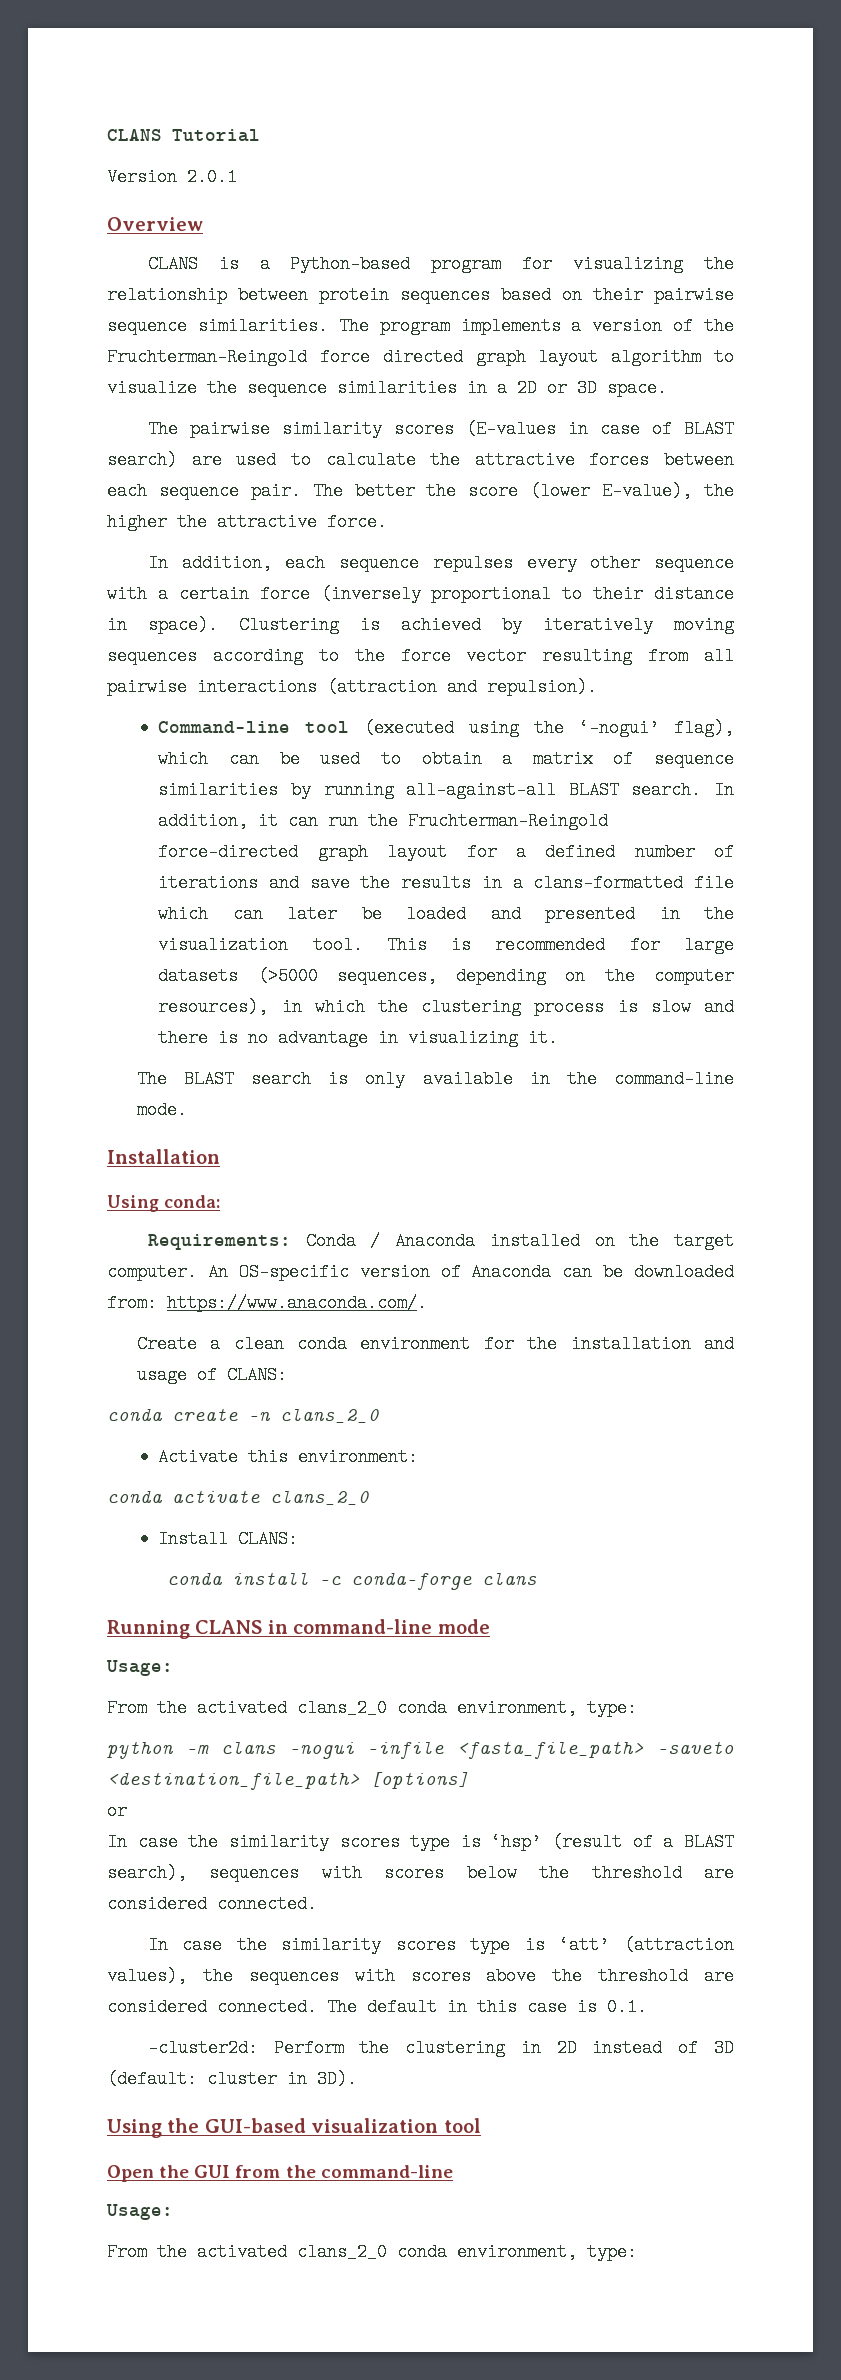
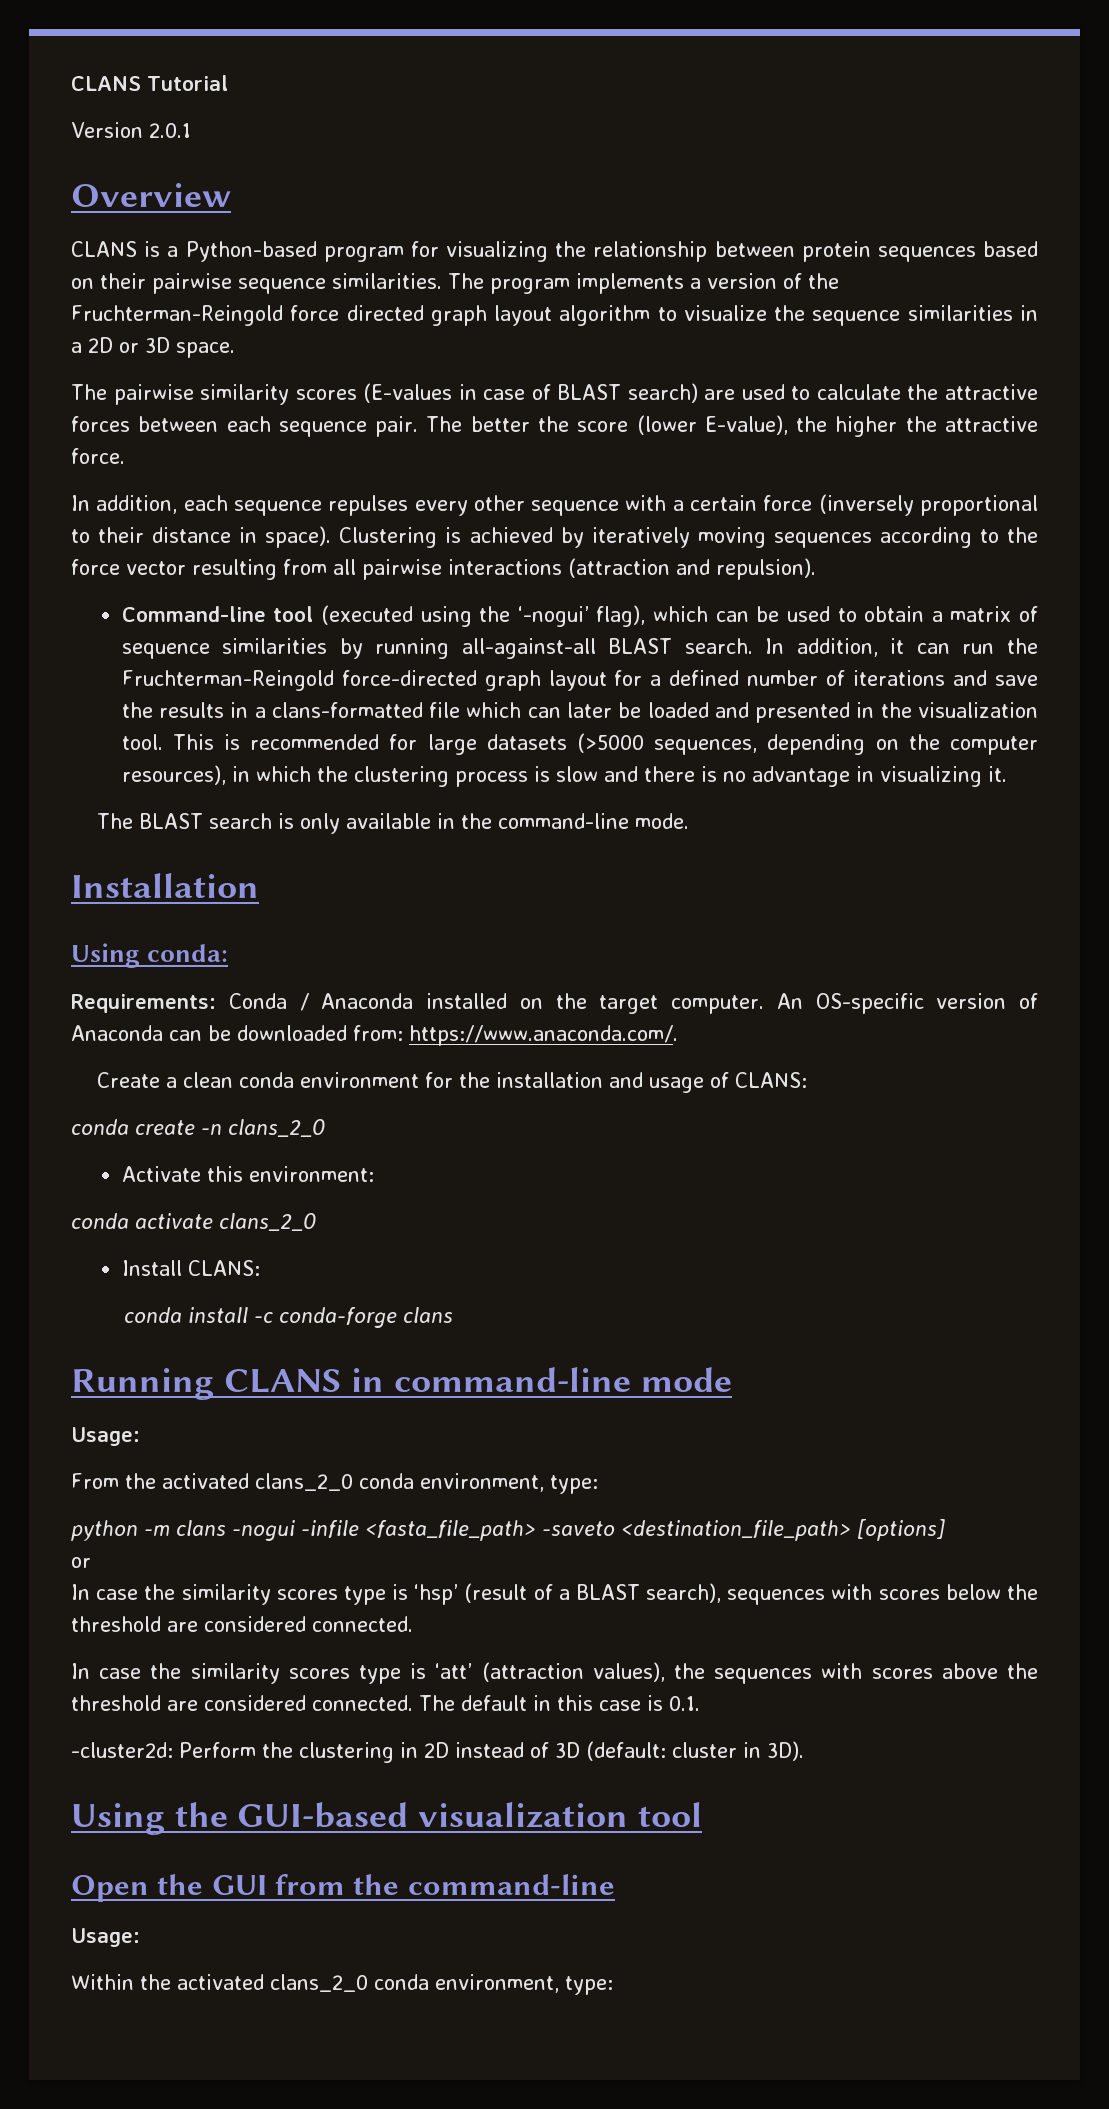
  Open the GUI from the command-line
  Usage:
- From the activated clans_2_0 conda environment, type:
+ Within the activated clans_2_0 conda environment, type:

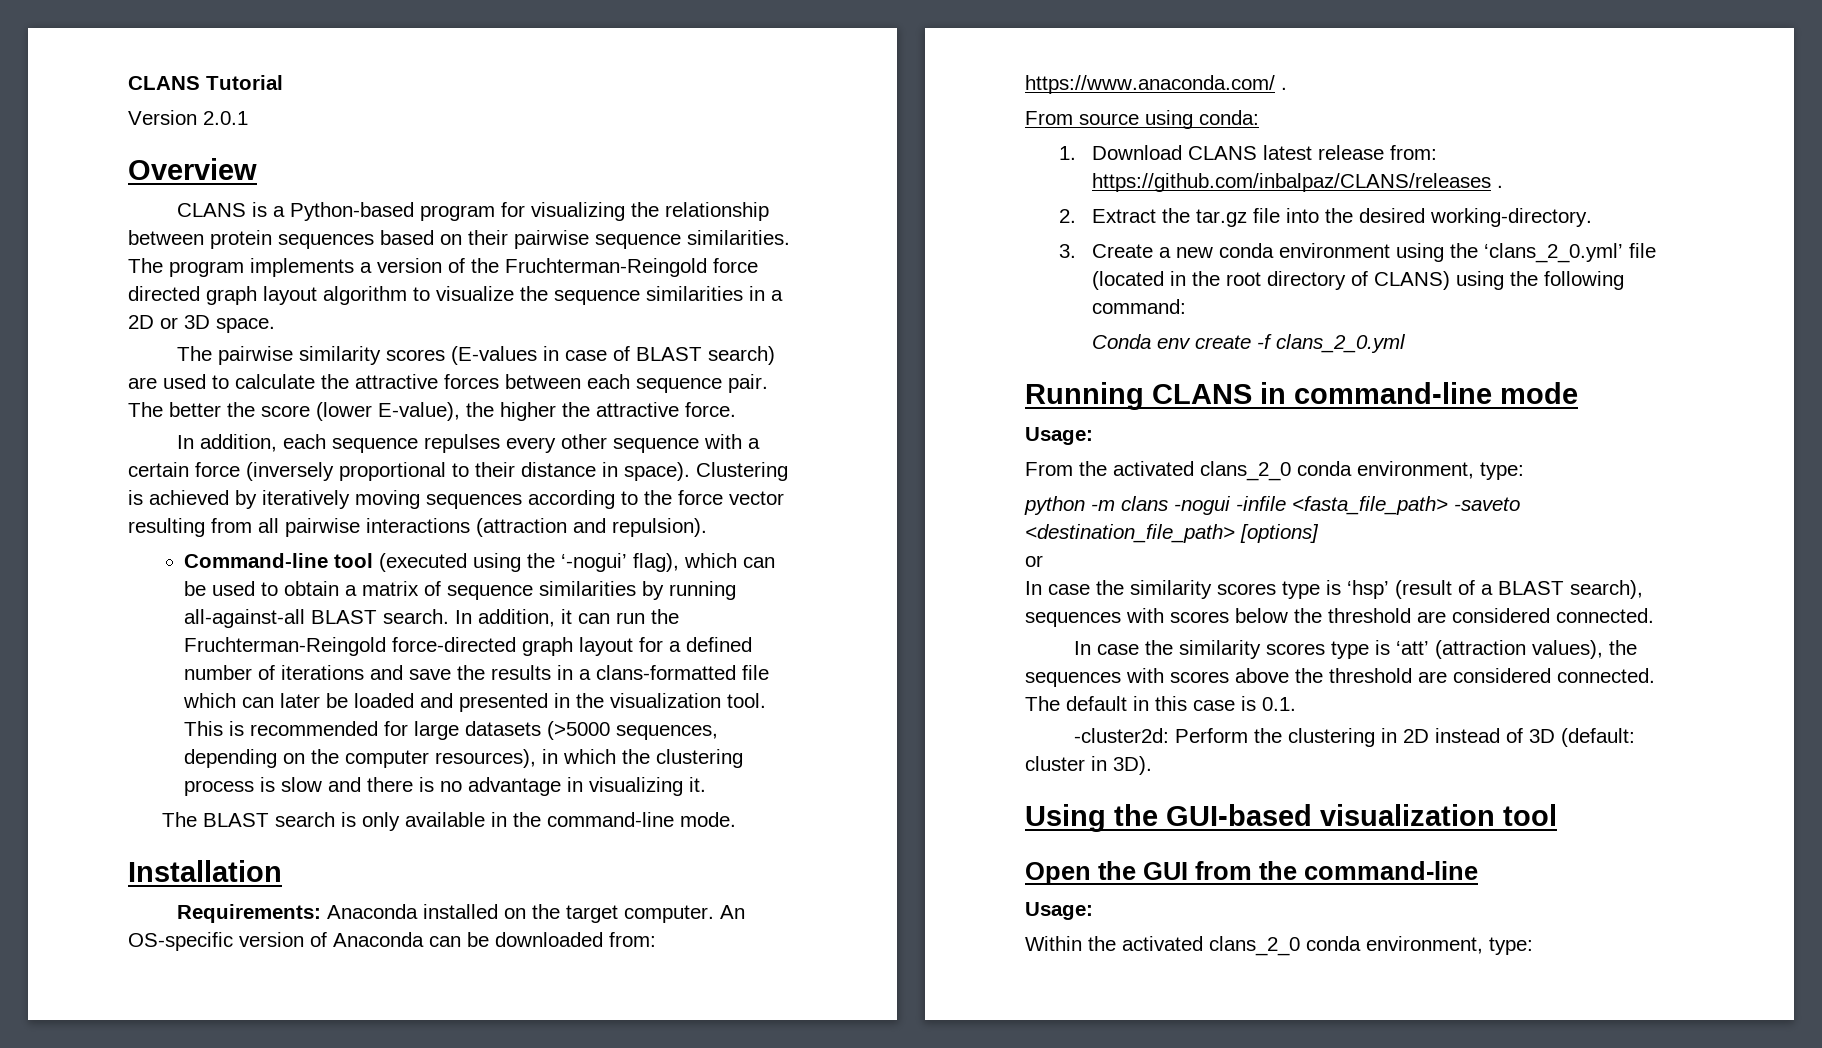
- Using conda:
- Requirements: Conda / Anaconda installed on the target computer.
+ Requirements: Anaconda installed on the target computer.
- An OS-specific version of Anaconda can be downloaded from: https://www.anaconda.com/.
- Create a clean conda environment for the installation and usage of CLANS:
- conda create -n clans_2_0
- Activate this environment:
- conda activate clans_2_0
- Install CLANS:
- conda install -c conda-forge clans
+ An OS-specific version of Anaconda can be downloaded from: https://www.anaconda.com/ .
+ From source using conda:
+ 1. Download CLANS latest release from: https://github.com/inbalpaz/CLANS/releases .
+ 2. Extract the tar.gz file into the desired working-directory.
+ 3. Create a new conda environment using the ‘clans_2_0.yml’ file (located in the root directory of CLANS) using the following command:
+ Conda env create -f clans_2_0.yml

